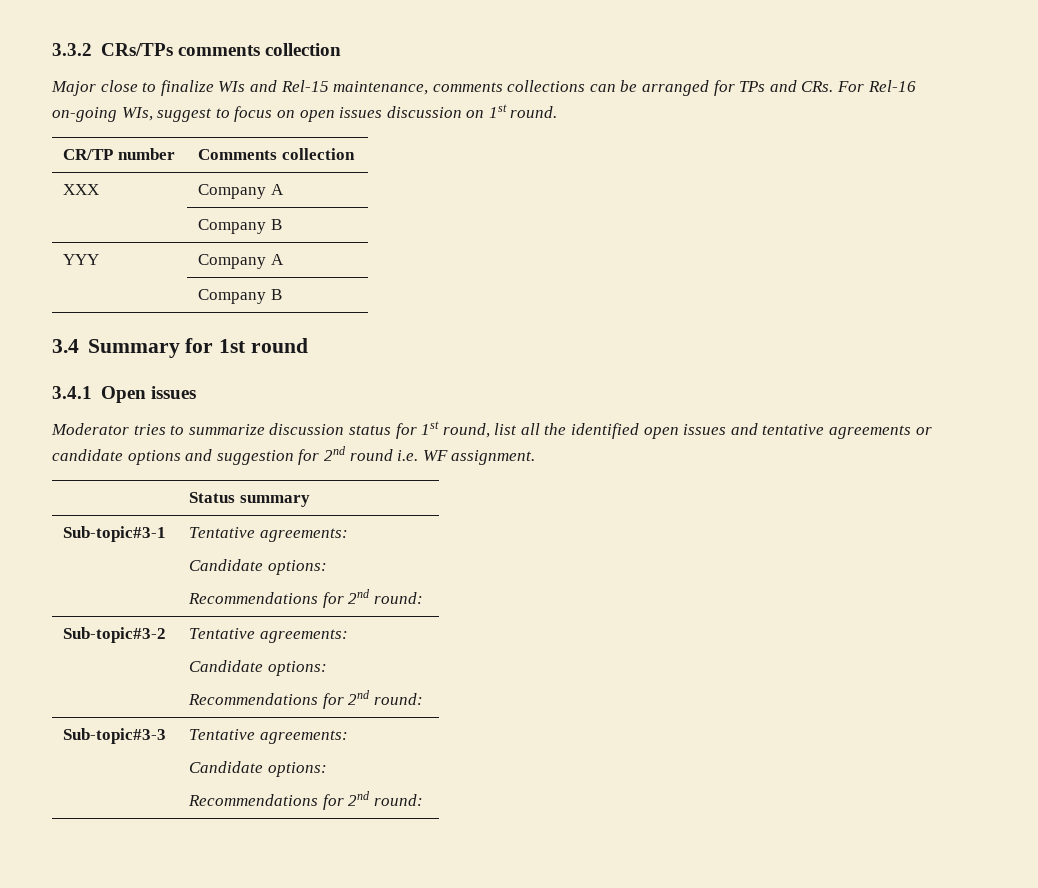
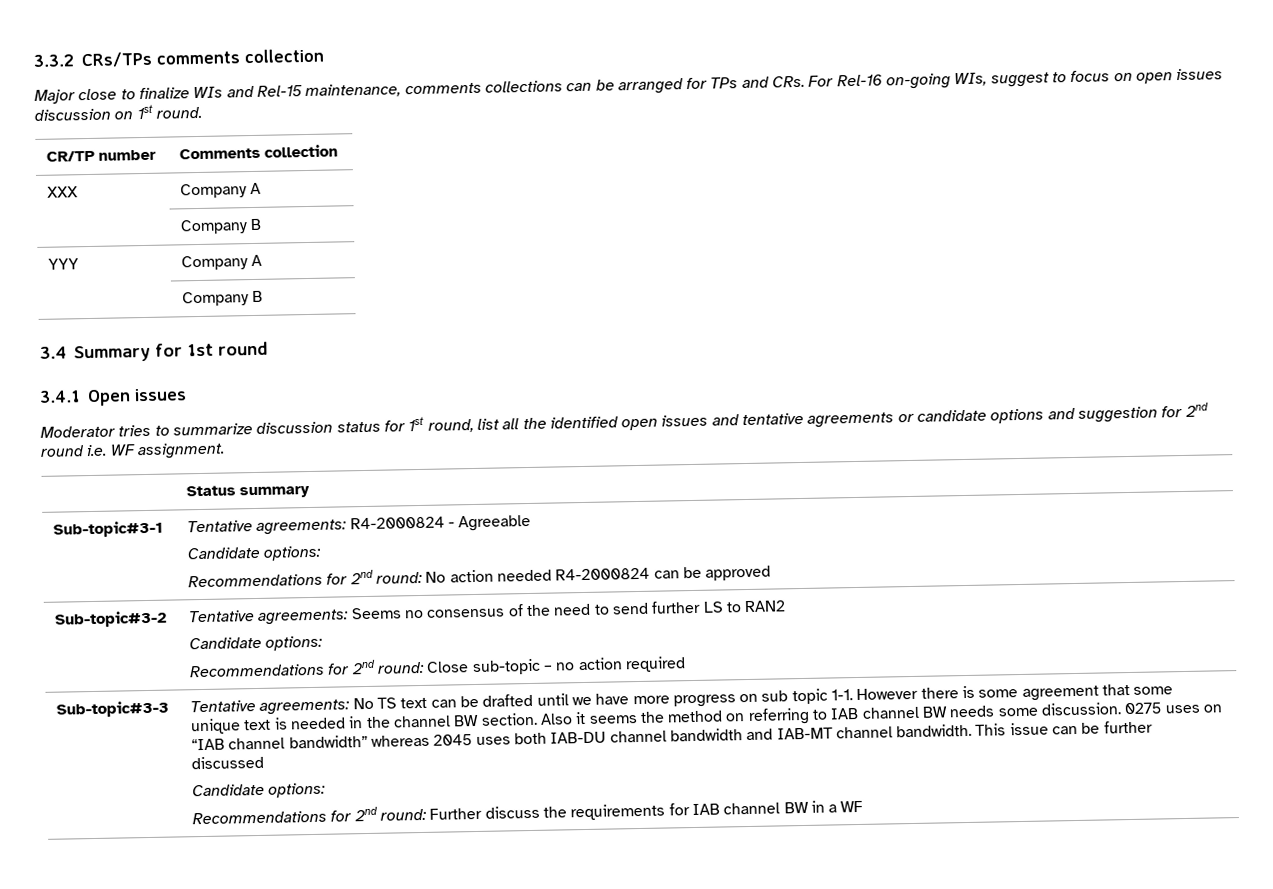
- Sub-topic#3-1 | Tentative agreements:
+ Sub-topic#3-1 | Tentative agreements: R4-2000824 - Agreeable
  Candidate options:
- Recommendations for 2nd round:
- Sub-topic#3-2 | Tentative agreements:
+ Recommendations for 2nd round: No action needed R4-2000824 can be approved
+ Sub-topic#3-2 | Tentative agreements: Seems no consensus of the need to send further LS to RAN2
  Candidate options:
- Recommendations for 2nd round:
- Sub-topic#3-3 | Tentative agreements:
+ Recommendations for 2nd round: Close sub-topic – no action required
+ Sub-topic#3-3 | Tentative agreements: No TS text can be drafted until we have more progress on sub topic 1-1. However there is some agreement that some unique text is needed in the channel BW section. Also it seems the method on referring to IAB channel BW needs some discussion. 0275 uses on “IAB channel bandwidth” whereas 2045 uses both IAB-DU channel bandwidth and IAB-MT channel bandwidth. This issue can be further discussed
  Candidate options:
- Recommendations for 2nd round:
+ Recommendations for 2nd round: Further discuss the requirements for IAB channel BW in a WF

